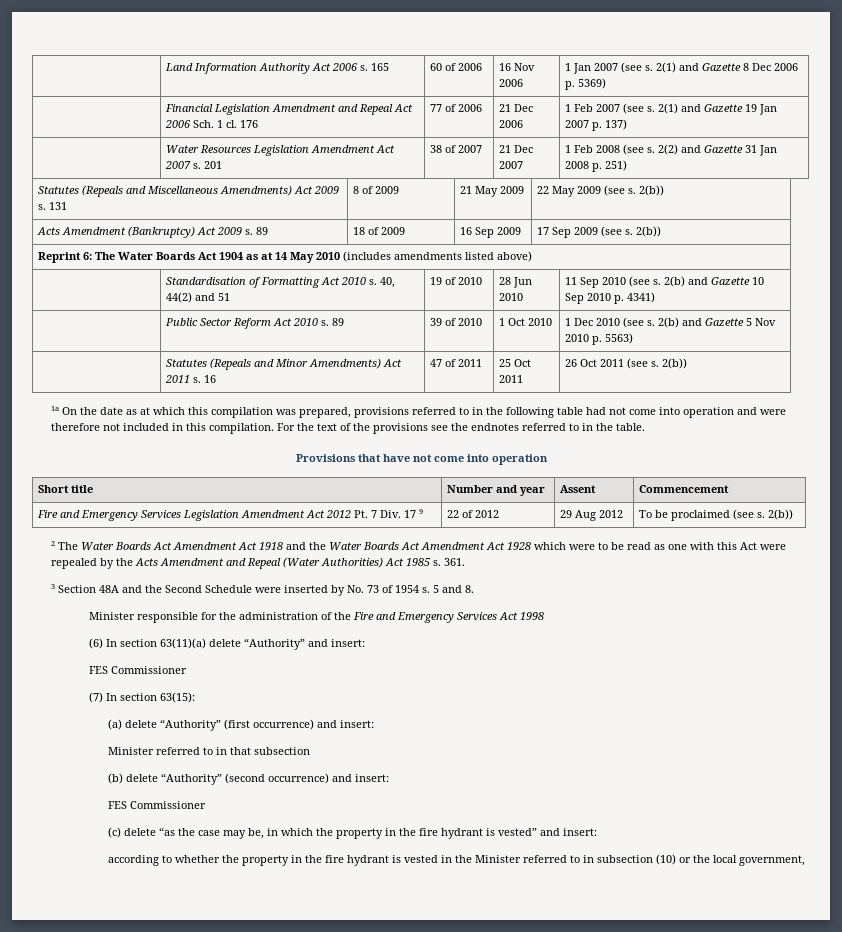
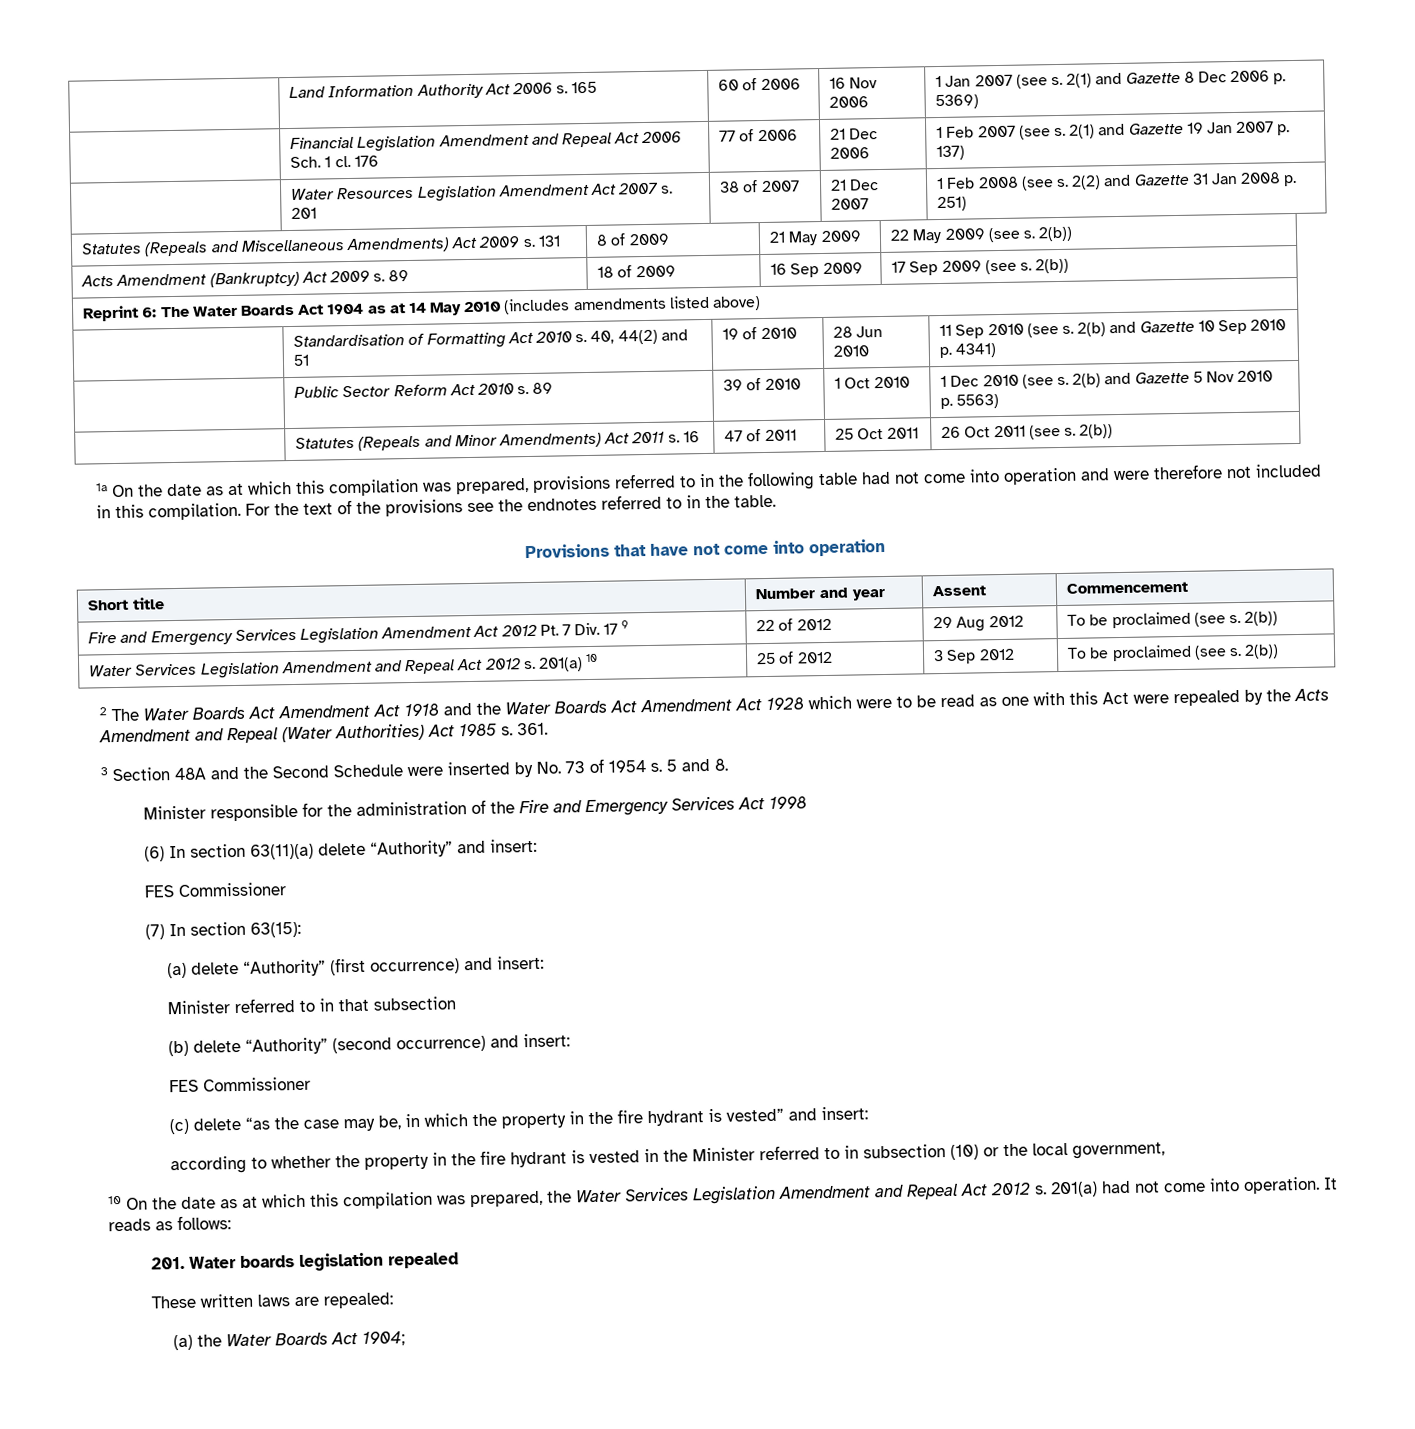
+ Water Services Legislation Amendment and Repeal Act 2012 s. 201(a) 10 | 25 of 2012 | 3 Sep 2012 | To be proclaimed (see s. 2(b))
+ 10 On the date as at which this compilation was prepared, the Water Services Legislation Amendment and Repeal Act 2012 s. 201(a) had not come into operation. It reads as follows:
+ 201. Water boards legislation repealed
+ These written laws are repealed:
+ (a) the Water Boards Act 1904;

